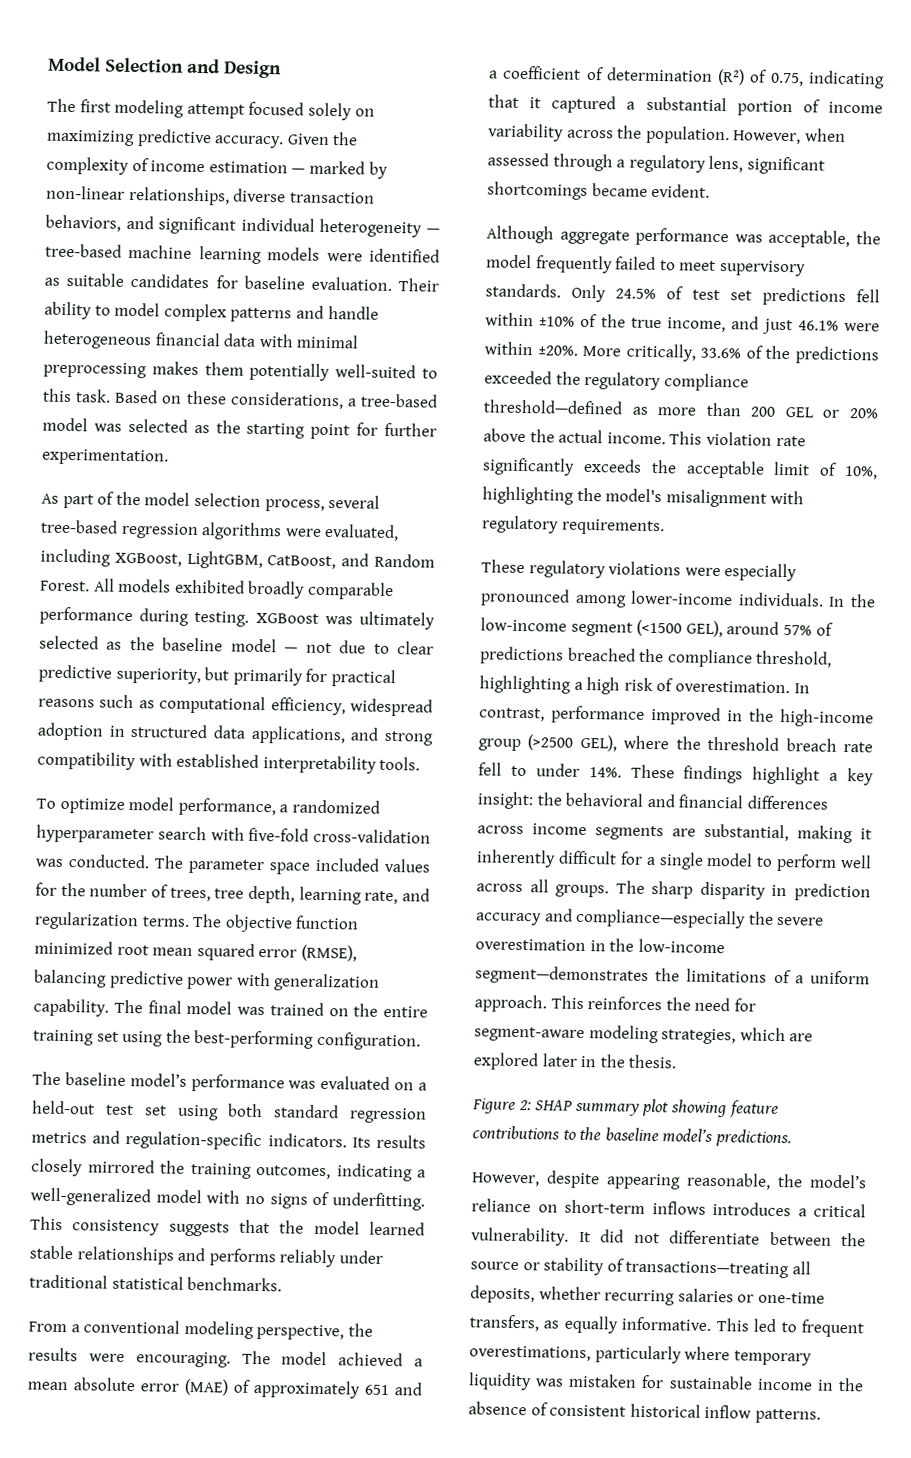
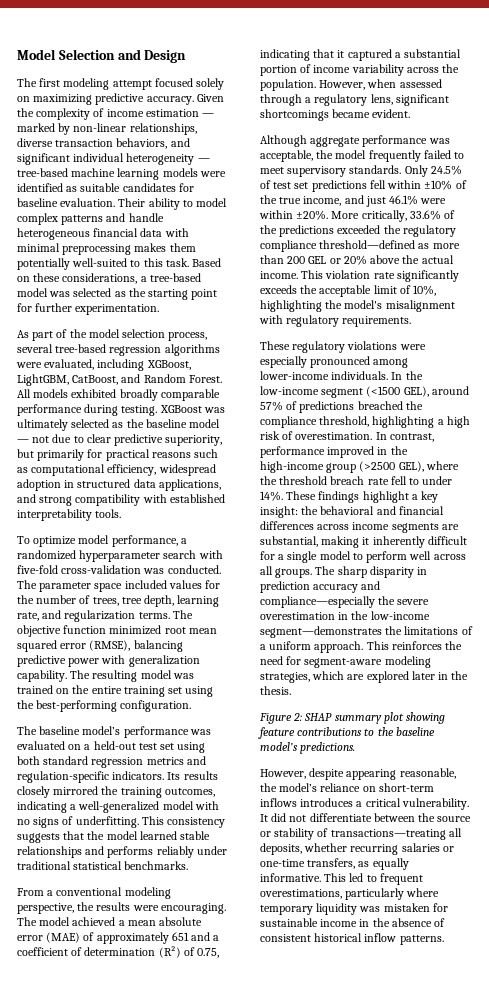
- The final model was trained on the entire training set using the best-performing configuration.
+ The resulting model was trained on the entire training set using the best-performing configuration.

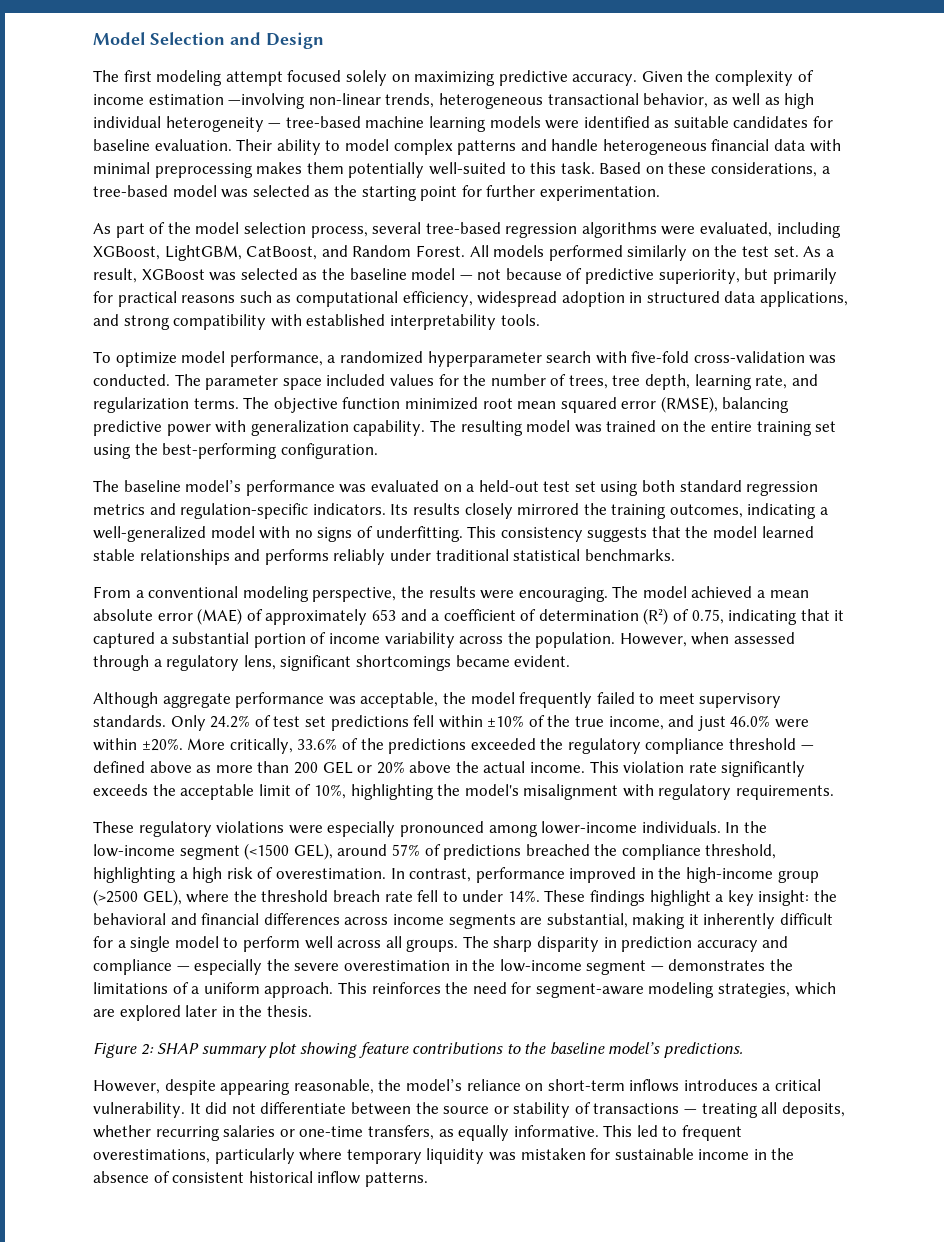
- Given the complexity of income estimation — marked by non-linear relationships, diverse transaction behaviors, and significant individual heterogeneity — tree-based machine learning models were identified as suitable candidates for baseline evaluation.
+ Given the complexity of income estimation —involving non-linear trends, heterogeneous transactional behavior, as well as high individual heterogeneity — tree-based machine learning models were identified as suitable candidates for baseline evaluation.
- All models exhibited broadly comparable performance during testing. XGBoost was ultimately selected as the baseline model — not due to clear predictive superiority, but primarily for practical reasons such as computational efficiency, widespread adoption in structured data applications, and strong compatibility with established interpretability tools.
+ All models performed similarly on the test set. As a result, XGBoost was selected as the baseline model — not because of predictive superiority, but primarily for practical reasons such as computational efficiency, widespread adoption in structured data applications, and strong compatibility with established interpretability tools.
- The model achieved a mean absolute error (MAE) of approximately 651 and a coefficient of determination (R²) of 0.75, indicating that it captured a substantial portion of income variability across the population.
+ The model achieved a mean absolute error (MAE) of approximately 653 and a coefficient of determination (R²) of 0.75, indicating that it captured a substantial portion of income variability across the population.
- Only 24.5% of test set predictions fell within ±10% of the true income, and just 46.1% were within ±20%.
+ Only 24.2% of test set predictions fell within ±10% of the true income, and just 46.0% were within ±20%.
- More critically, 33.6% of the predictions exceeded the regulatory compliance threshold—defined as more than 200 GEL or 20% above the actual income.
+ More critically, 33.6% of the predictions exceeded the regulatory compliance threshold — defined above as more than 200 GEL or 20% above the actual income.
- The sharp disparity in prediction accuracy and compliance—especially the severe overestimation in the low-income segment—demonstrates the limitations of a uniform approach.
+ The sharp disparity in prediction accuracy and compliance — especially the severe overestimation in the low-income segment — demonstrates the limitations of a uniform approach.
- It did not differentiate between the source or stability of transactions—treating all deposits, whether recurring salaries or one-time transfers, as equally informative.
+ It did not differentiate between the source or stability of transactions — treating all deposits, whether recurring salaries or one-time transfers, as equally informative.

